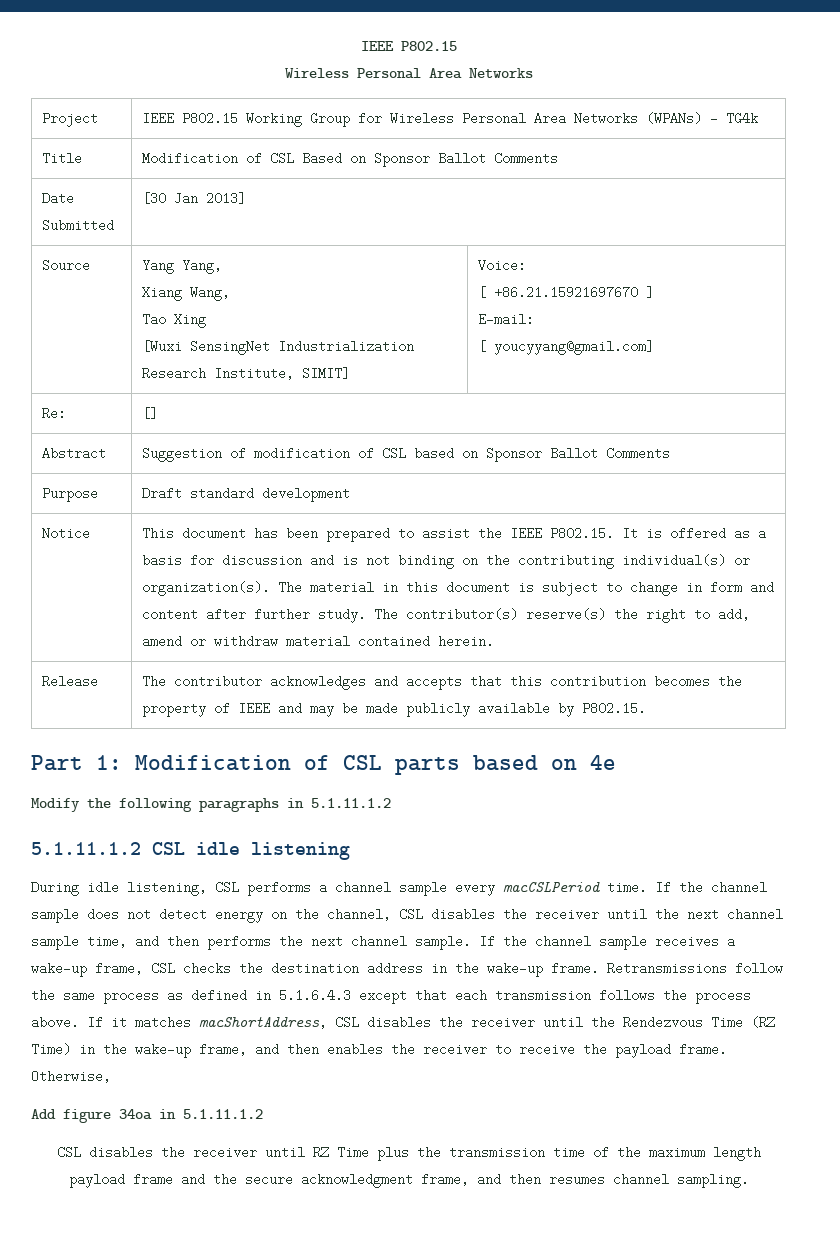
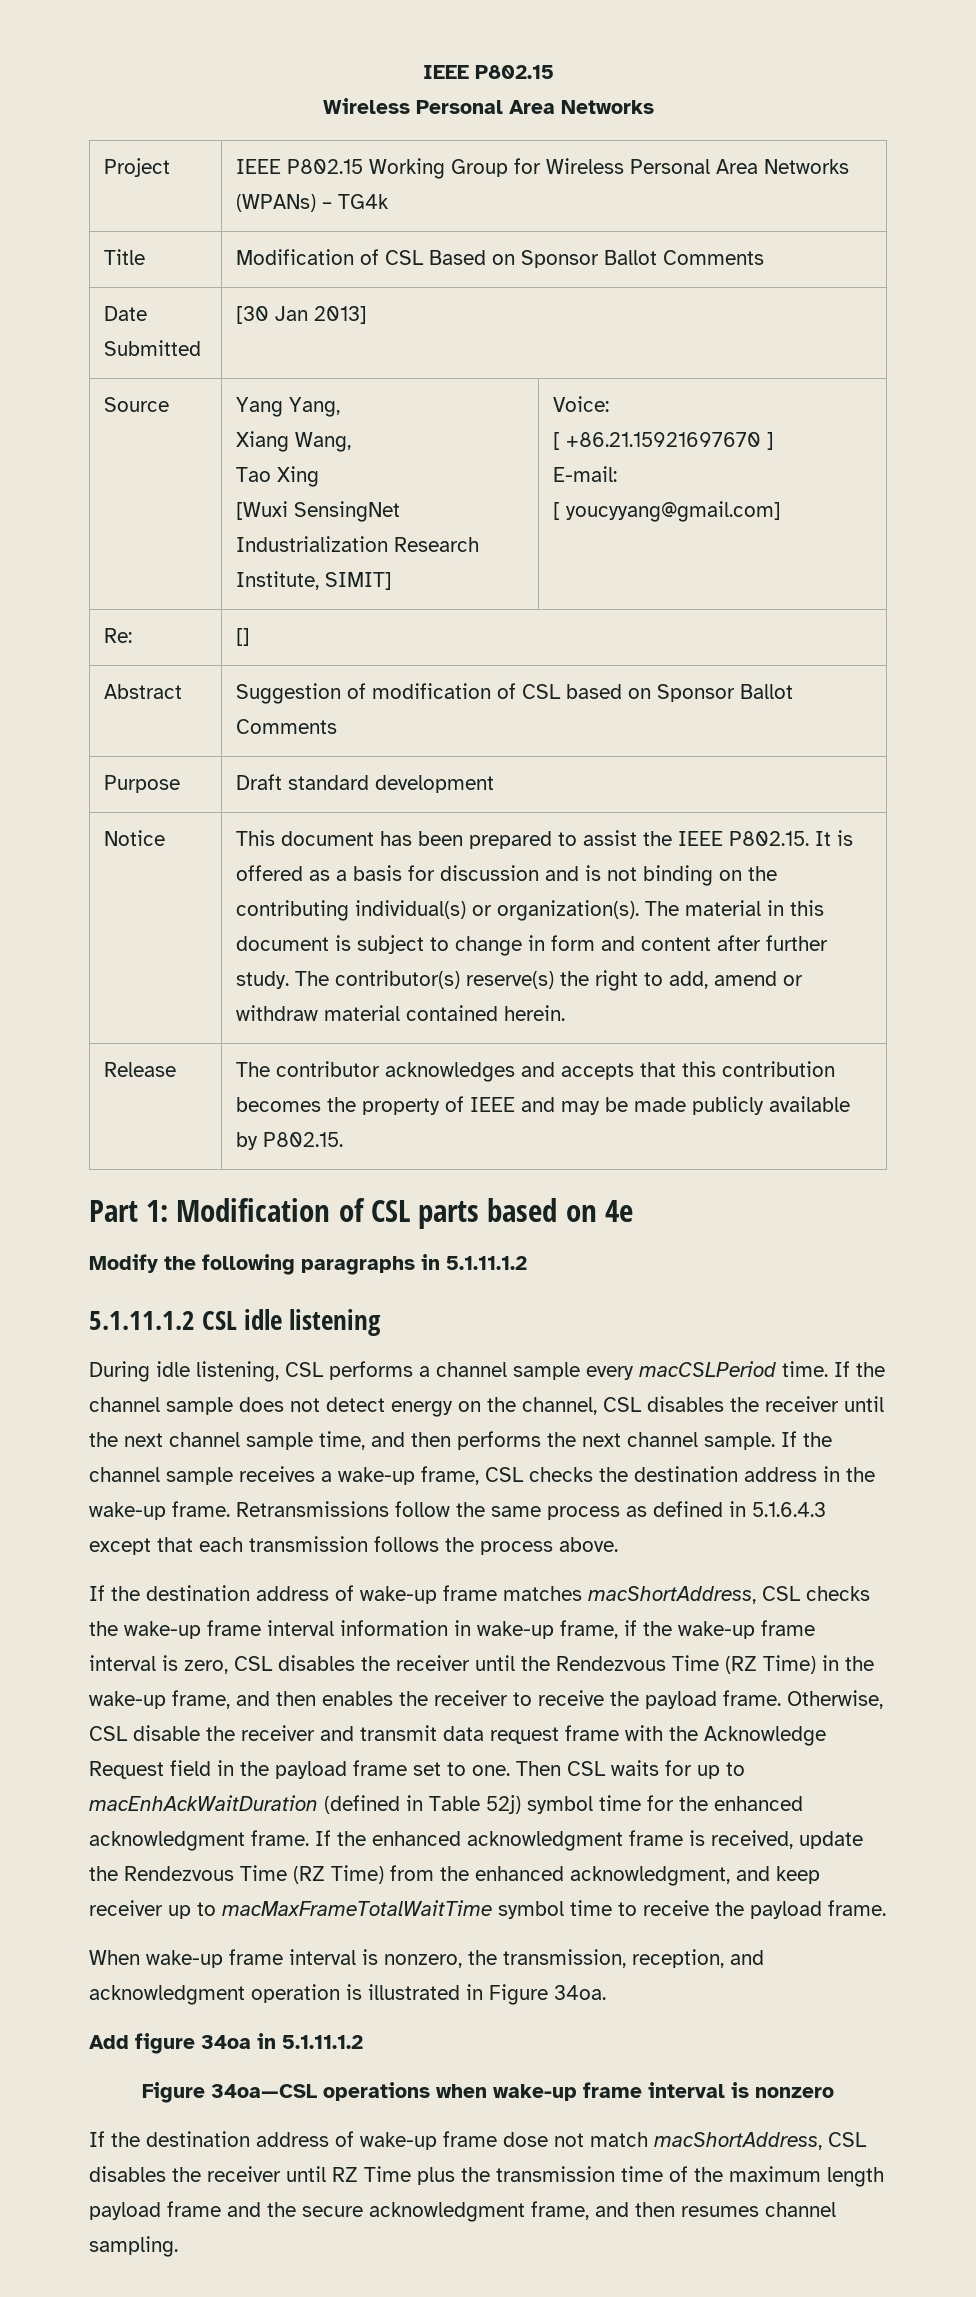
- Retransmissions follow the same process as defined in 5.1.6.4.3 except that each transmission follows the process above. If it matches macShortAddress, CSL disables the receiver until the Rendezvous Time (RZ Time) in the wake-up frame, and then enables the receiver to receive the payload frame.
+ Retransmissions follow the same process as defined in 5.1.6.4.3 except that each transmission follows the process above.
+ If the destination address of wake-up frame matches macShortAddress, CSL checks the wake-up frame interval information in wake-up frame, if the wake-up frame interval is zero, CSL disables the receiver until the Rendezvous Time (RZ Time) in the wake-up frame, and then enables the receiver to receive the payload frame.
- Otherwise,
+ Otherwise, CSL disable the receiver and transmit data request frame with the Acknowledge Request field in the payload frame set to one. Then CSL waits for up to macEnhAckWaitDuration (defined in Table 52j) symbol time for the enhanced acknowledgment frame. If the enhanced acknowledgment frame is received, update the Rendezvous Time (RZ Time) from the enhanced acknowledgment, and keep receiver up to macMaxFrameTotalWaitTime symbol time to receive the payload frame.
+ When wake-up frame interval is nonzero, the transmission, reception, and acknowledgment operation is illustrated in Figure 34oa.
- CSL disables the receiver until RZ Time plus the transmission time of the maximum length payload frame and the secure acknowledgment frame, and then resumes channel sampling.
+ Figure 34oa—CSL operations when wake-up frame interval is nonzero
+ If the destination address of wake-up frame dose not match macShortAddress, CSL disables the receiver until RZ Time plus the transmission time of the maximum length payload frame and the secure acknowledgment frame, and then resumes channel sampling.

